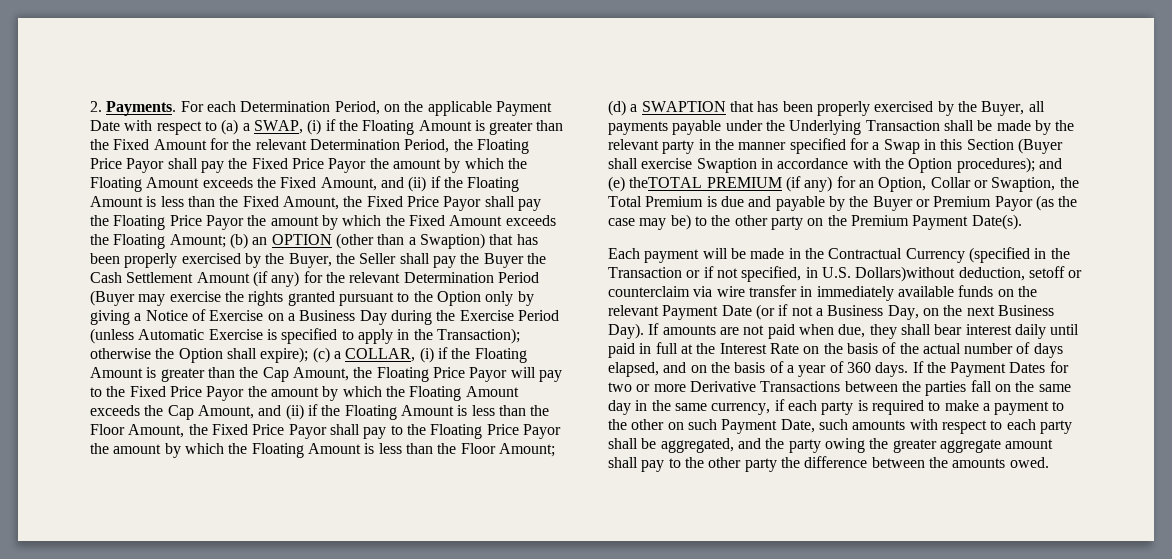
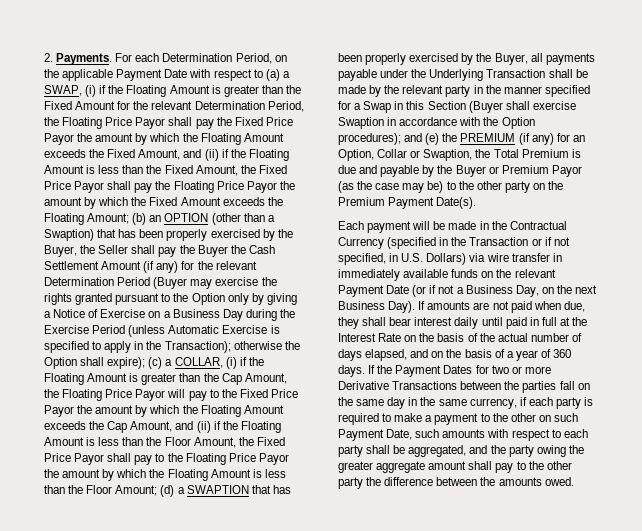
- and (e) theTOTAL PREMIUM (if any) for an Option, Collar or Swaption, the Total Premium is due and payable by the Buyer or Premium Payor (as the case may be) to the other party on the Premium Payment Date(s).
+ and (e) the PREMIUM (if any) for an Option, Collar or Swaption, the Total Premium is due and payable by the Buyer or Premium Payor (as the case may be) to the other party on the Premium Payment Date(s).
- Each payment will be made in the Contractual Currency (specified in the Transaction or if not specified, in U.S. Dollars)without deduction, setoff or counterclaim via wire transfer in immediately available funds on the relevant Payment Date (or if not a Business Day, on the next Business Day).
+ Each payment will be made in the Contractual Currency (specified in the Transaction or if not specified, in U.S. Dollars) via wire transfer in immediately available funds on the relevant Payment Date (or if not a Business Day, on the next Business Day).

